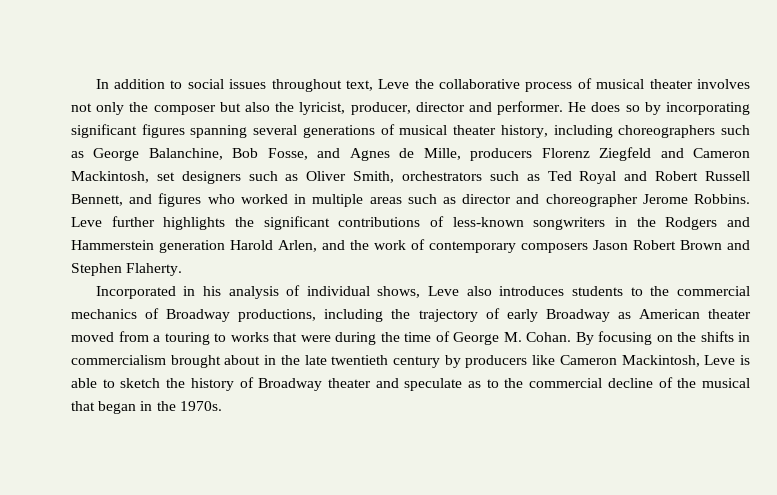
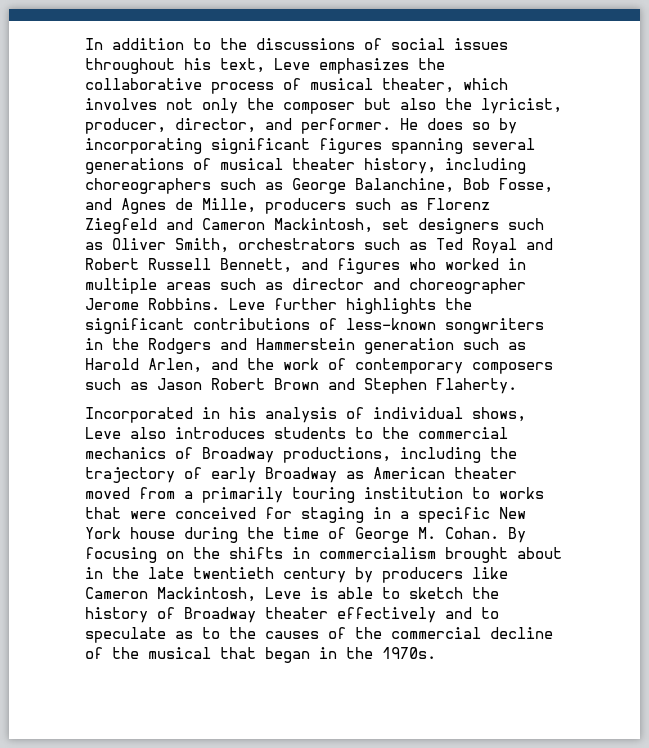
- In addition to social issues throughout text, Leve the collaborative process of musical theater involves not only the composer but also the lyricist, producer, director and performer.
+ In addition to the discussions of social issues throughout his text, Leve emphasizes the collaborative process of musical theater, which involves not only the composer but also the lyricist, producer, director, and performer.
- He does so by incorporating significant figures spanning several generations of musical theater history, including choreographers such as George Balanchine, Bob Fosse, and Agnes de Mille, producers Florenz Ziegfeld and Cameron Mackintosh, set designers such as Oliver Smith, orchestrators such as Ted Royal and Robert Russell Bennett, and figures who worked in multiple areas such as director and choreographer Jerome Robbins.
+ He does so by incorporating significant figures spanning several generations of musical theater history, including choreographers such as George Balanchine, Bob Fosse, and Agnes de Mille, producers such as Florenz Ziegfeld and Cameron Mackintosh, set designers such as Oliver Smith, orchestrators such as Ted Royal and Robert Russell Bennett, and figures who worked in multiple areas such as director and choreographer Jerome Robbins.
- Leve further highlights the significant contributions of less-known songwriters in the Rodgers and Hammerstein generation Harold Arlen, and the work of contemporary composers Jason Robert Brown and Stephen Flaherty.
+ Leve further highlights the significant contributions of less-known songwriters in the Rodgers and Hammerstein generation such as Harold Arlen, and the work of contemporary composers such as Jason Robert Brown and Stephen Flaherty.
- Incorporated in his analysis of individual shows, Leve also introduces students to the commercial mechanics of Broadway productions, including the trajectory of early Broadway as American theater moved from a touring to works that were during the time of George M. Cohan.
+ Incorporated in his analysis of individual shows, Leve also introduces students to the commercial mechanics of Broadway productions, including the trajectory of early Broadway as American theater moved from a primarily touring institution to works that were conceived for staging in a specific New York house during the time of George M. Cohan.
- By focusing on the shifts in commercialism brought about in the late twentieth century by producers like Cameron Mackintosh, Leve is able to sketch the history of Broadway theater and speculate as to the commercial decline of the musical that began in the 1970s.
+ By focusing on the shifts in commercialism brought about in the late twentieth century by producers like Cameron Mackintosh, Leve is able to sketch the history of Broadway theater effectively and to speculate as to the causes of the commercial decline of the musical that began in the 1970s.

